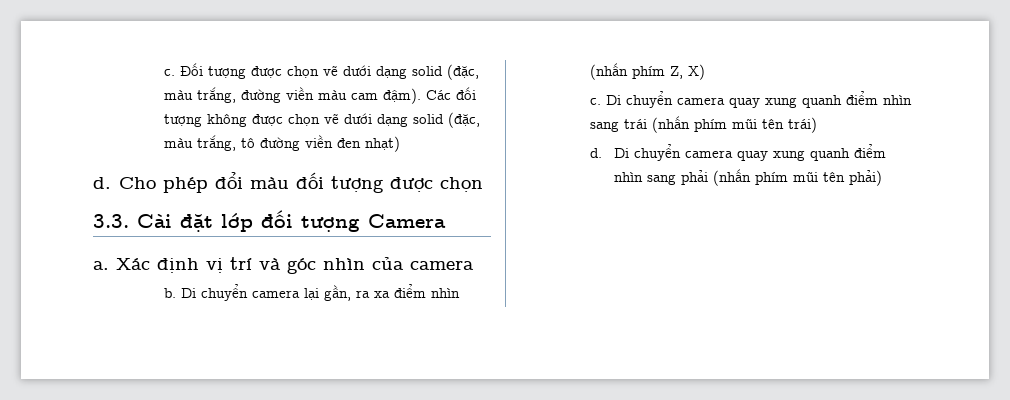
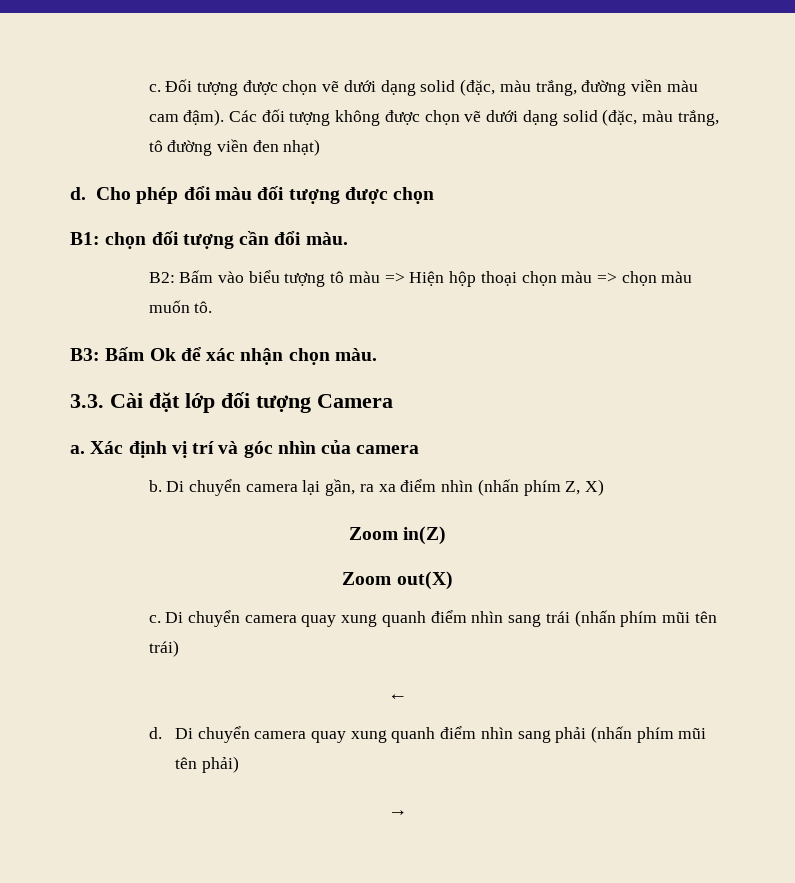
+ B1: chọn đối tượng cần đổi màu.
+ B2: Bấm vào biểu tượng tô màu => Hiện hộp thoại chọn màu => chọn màu muốn tô.
+ B3: Bấm Ok để xác nhận chọn màu.
+ Zoom in(Z)
+ Zoom out(X)
+ ←
+ →

